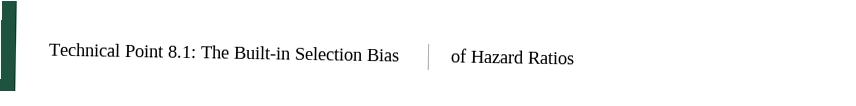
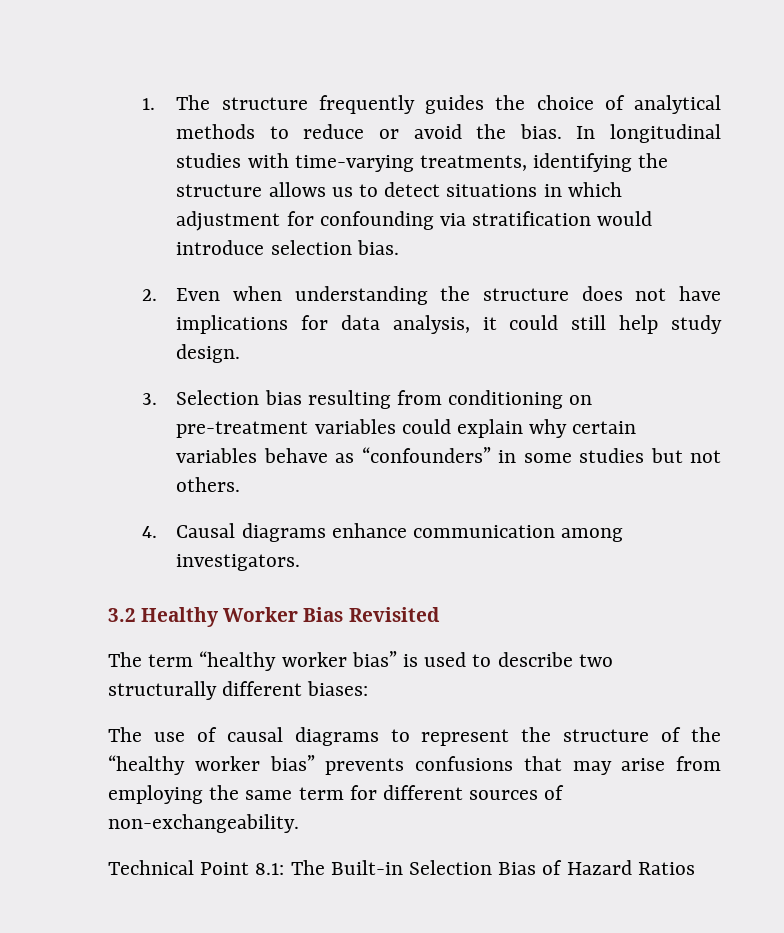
+ 1. The structure frequently guides the choice of analytical methods to reduce or avoid the bias. In longitudinal studies with time-varying treatments, identifying the structure allows us to detect situations in which adjustment for confounding via stratification would introduce selection bias.
+ 2. Even when understanding the structure does not have implications for data analysis, it could still help study design.
+ 3. Selection bias resulting from conditioning on pre-treatment variables could explain why certain variables behave as “confounders” in some studies but not others.
+ 4. Causal diagrams enhance communication among investigators.
+ 3.2 Healthy Worker Bias Revisited
+ The term “healthy worker bias” is used to describe two structurally different biases:
+ The use of causal diagrams to represent the structure of the “healthy worker bias” prevents confusions that may arise from employing the same term for different sources of non-exchangeability.

